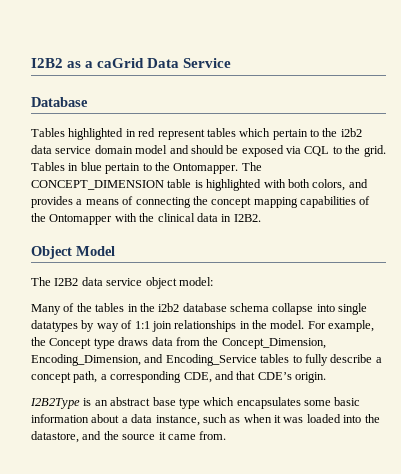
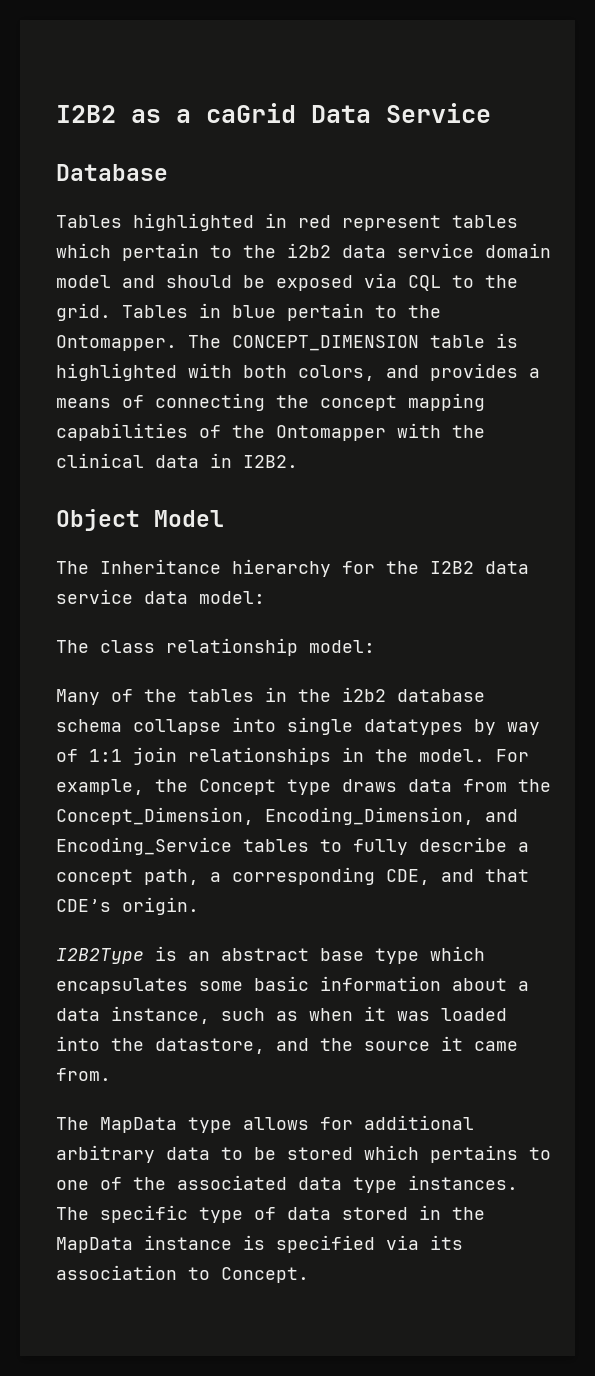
- The I2B2 data service object model:
+ The Inheritance hierarchy for the I2B2 data service data model:
+ The class relationship model:
+ The MapData type allows for additional arbitrary data to be stored which pertains to one of the associated data type instances. The specific type of data stored in the MapData instance is specified via its association to Concept.

